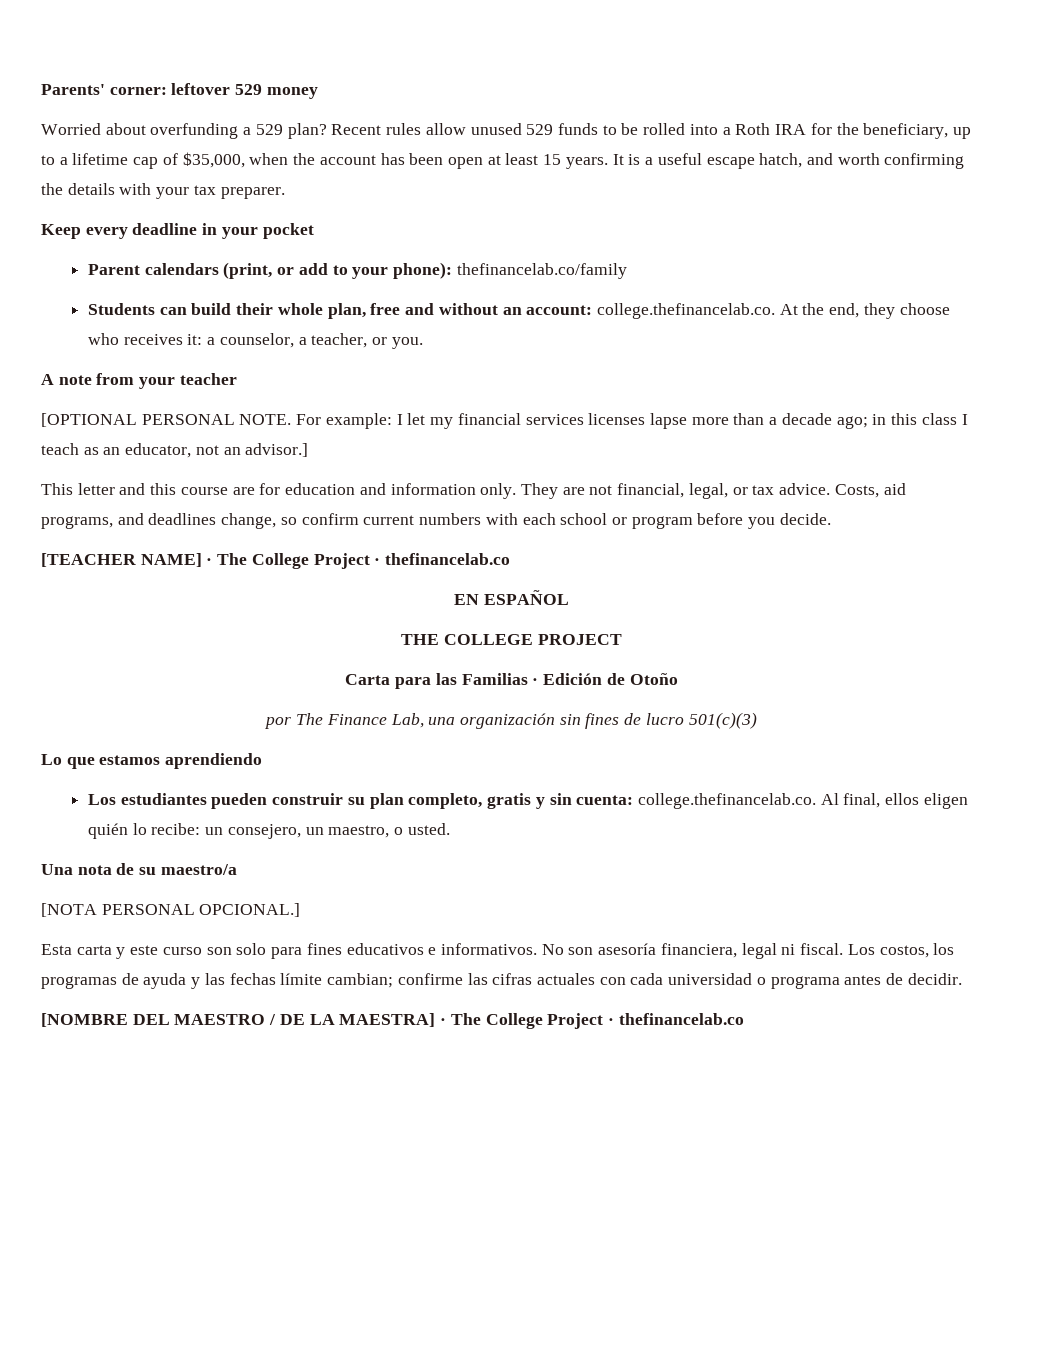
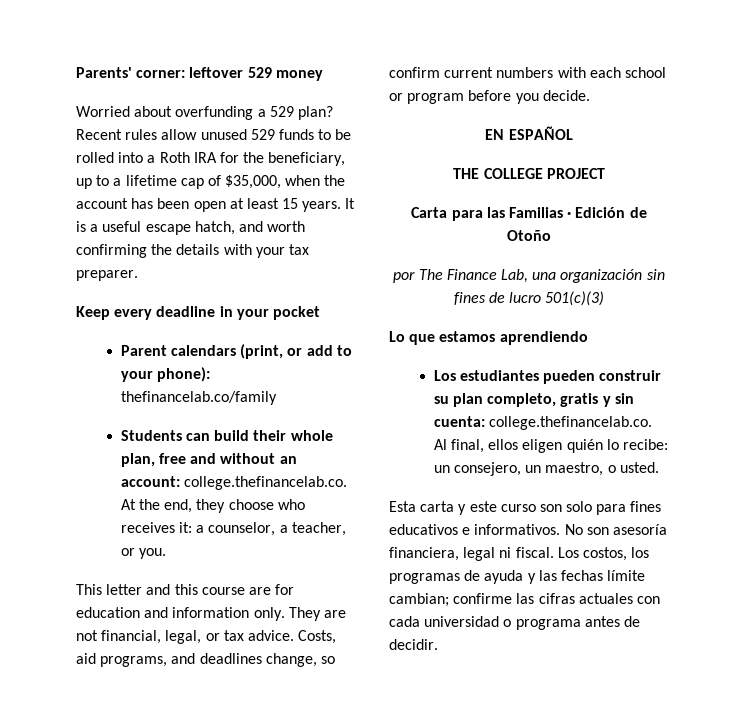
- A note from your teacher
- [OPTIONAL PERSONAL NOTE. For example: I let my financial services licenses lapse more than a decade ago; in this class I teach as an educator, not an advisor.]
- [TEACHER NAME] · The College Project · thefinancelab.co
- Una nota de su maestro/a
- [NOTA PERSONAL OPCIONAL.]
- [NOMBRE DEL MAESTRO / DE LA MAESTRA] · The College Project · thefinancelab.co

